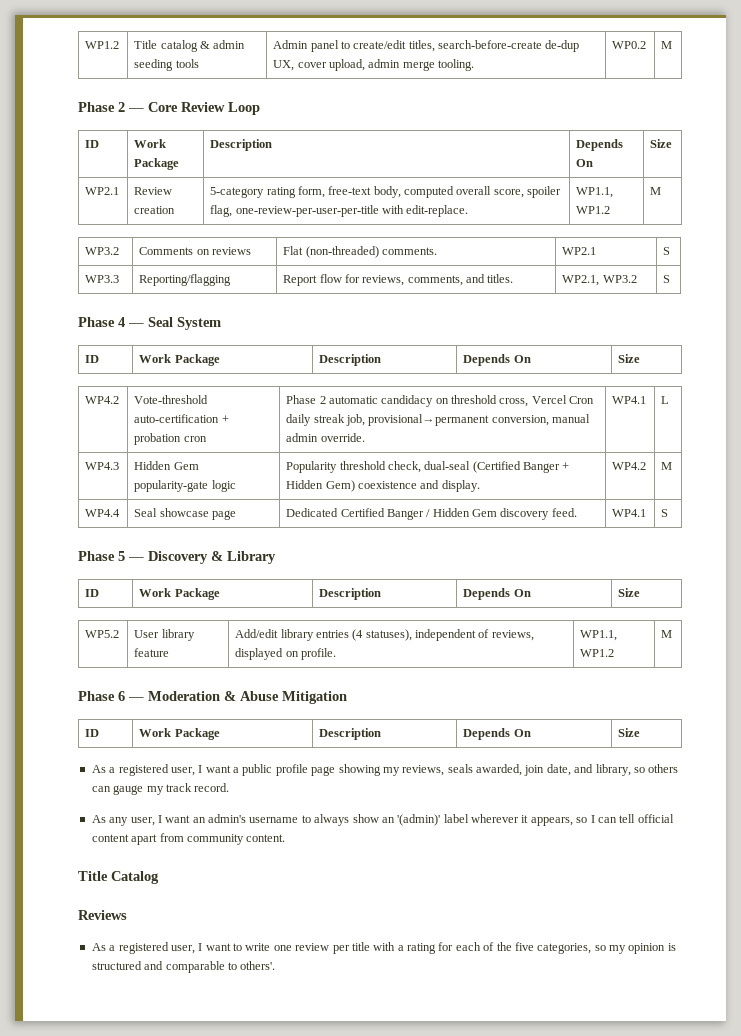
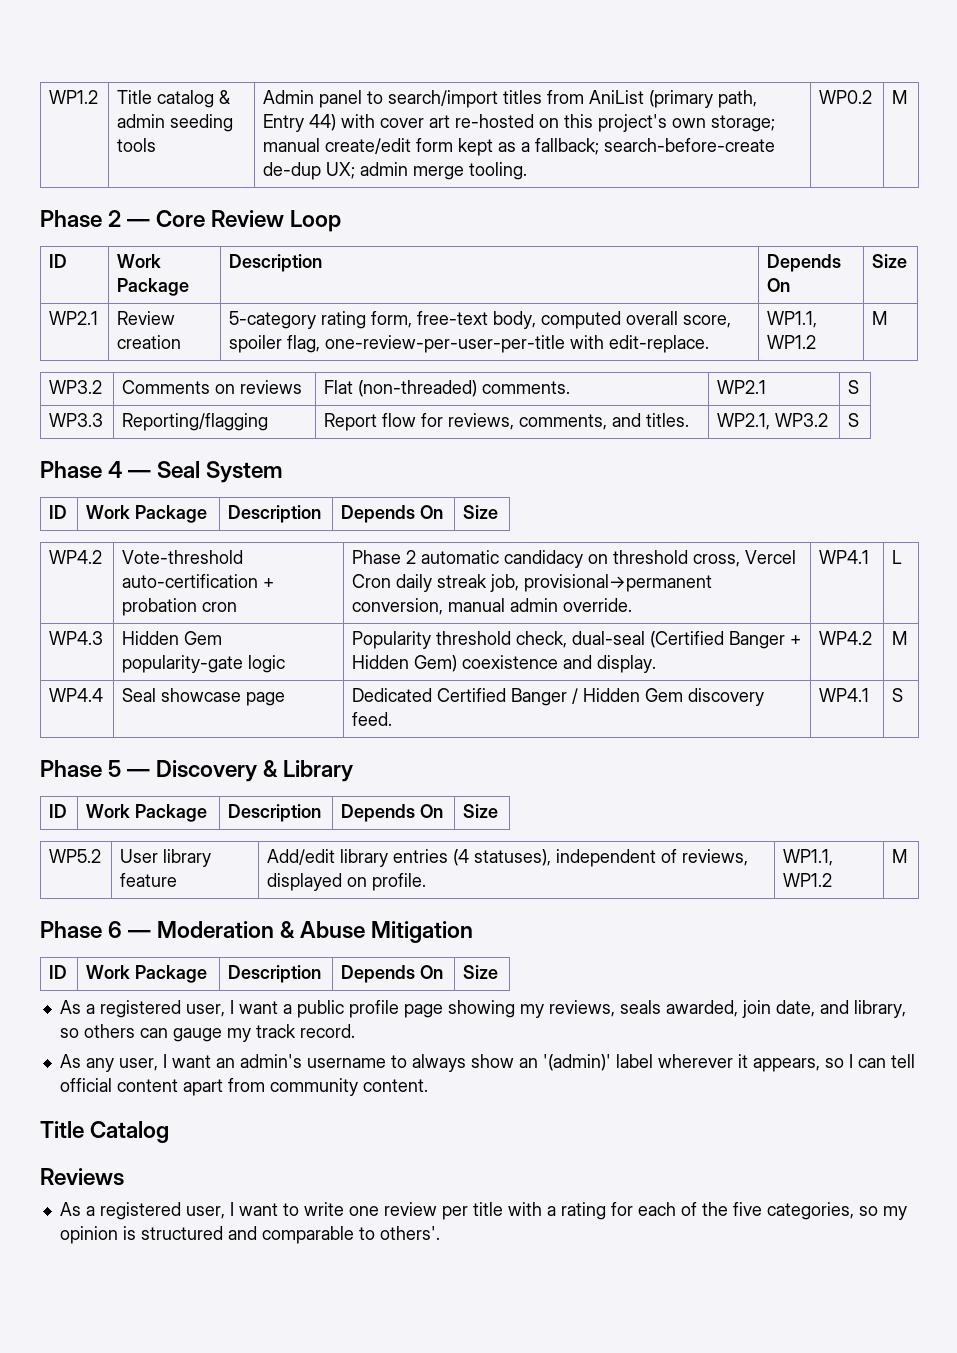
- Admin panel to create/edit titles, search-before-create de-dup UX, cover upload, admin merge tooling.
+ Admin panel to search/import titles from AniList (primary path, Entry 44) with cover art re-hosted on this project's own storage; manual create/edit form kept as a fallback; search-before-create de-dup UX; admin merge tooling.

